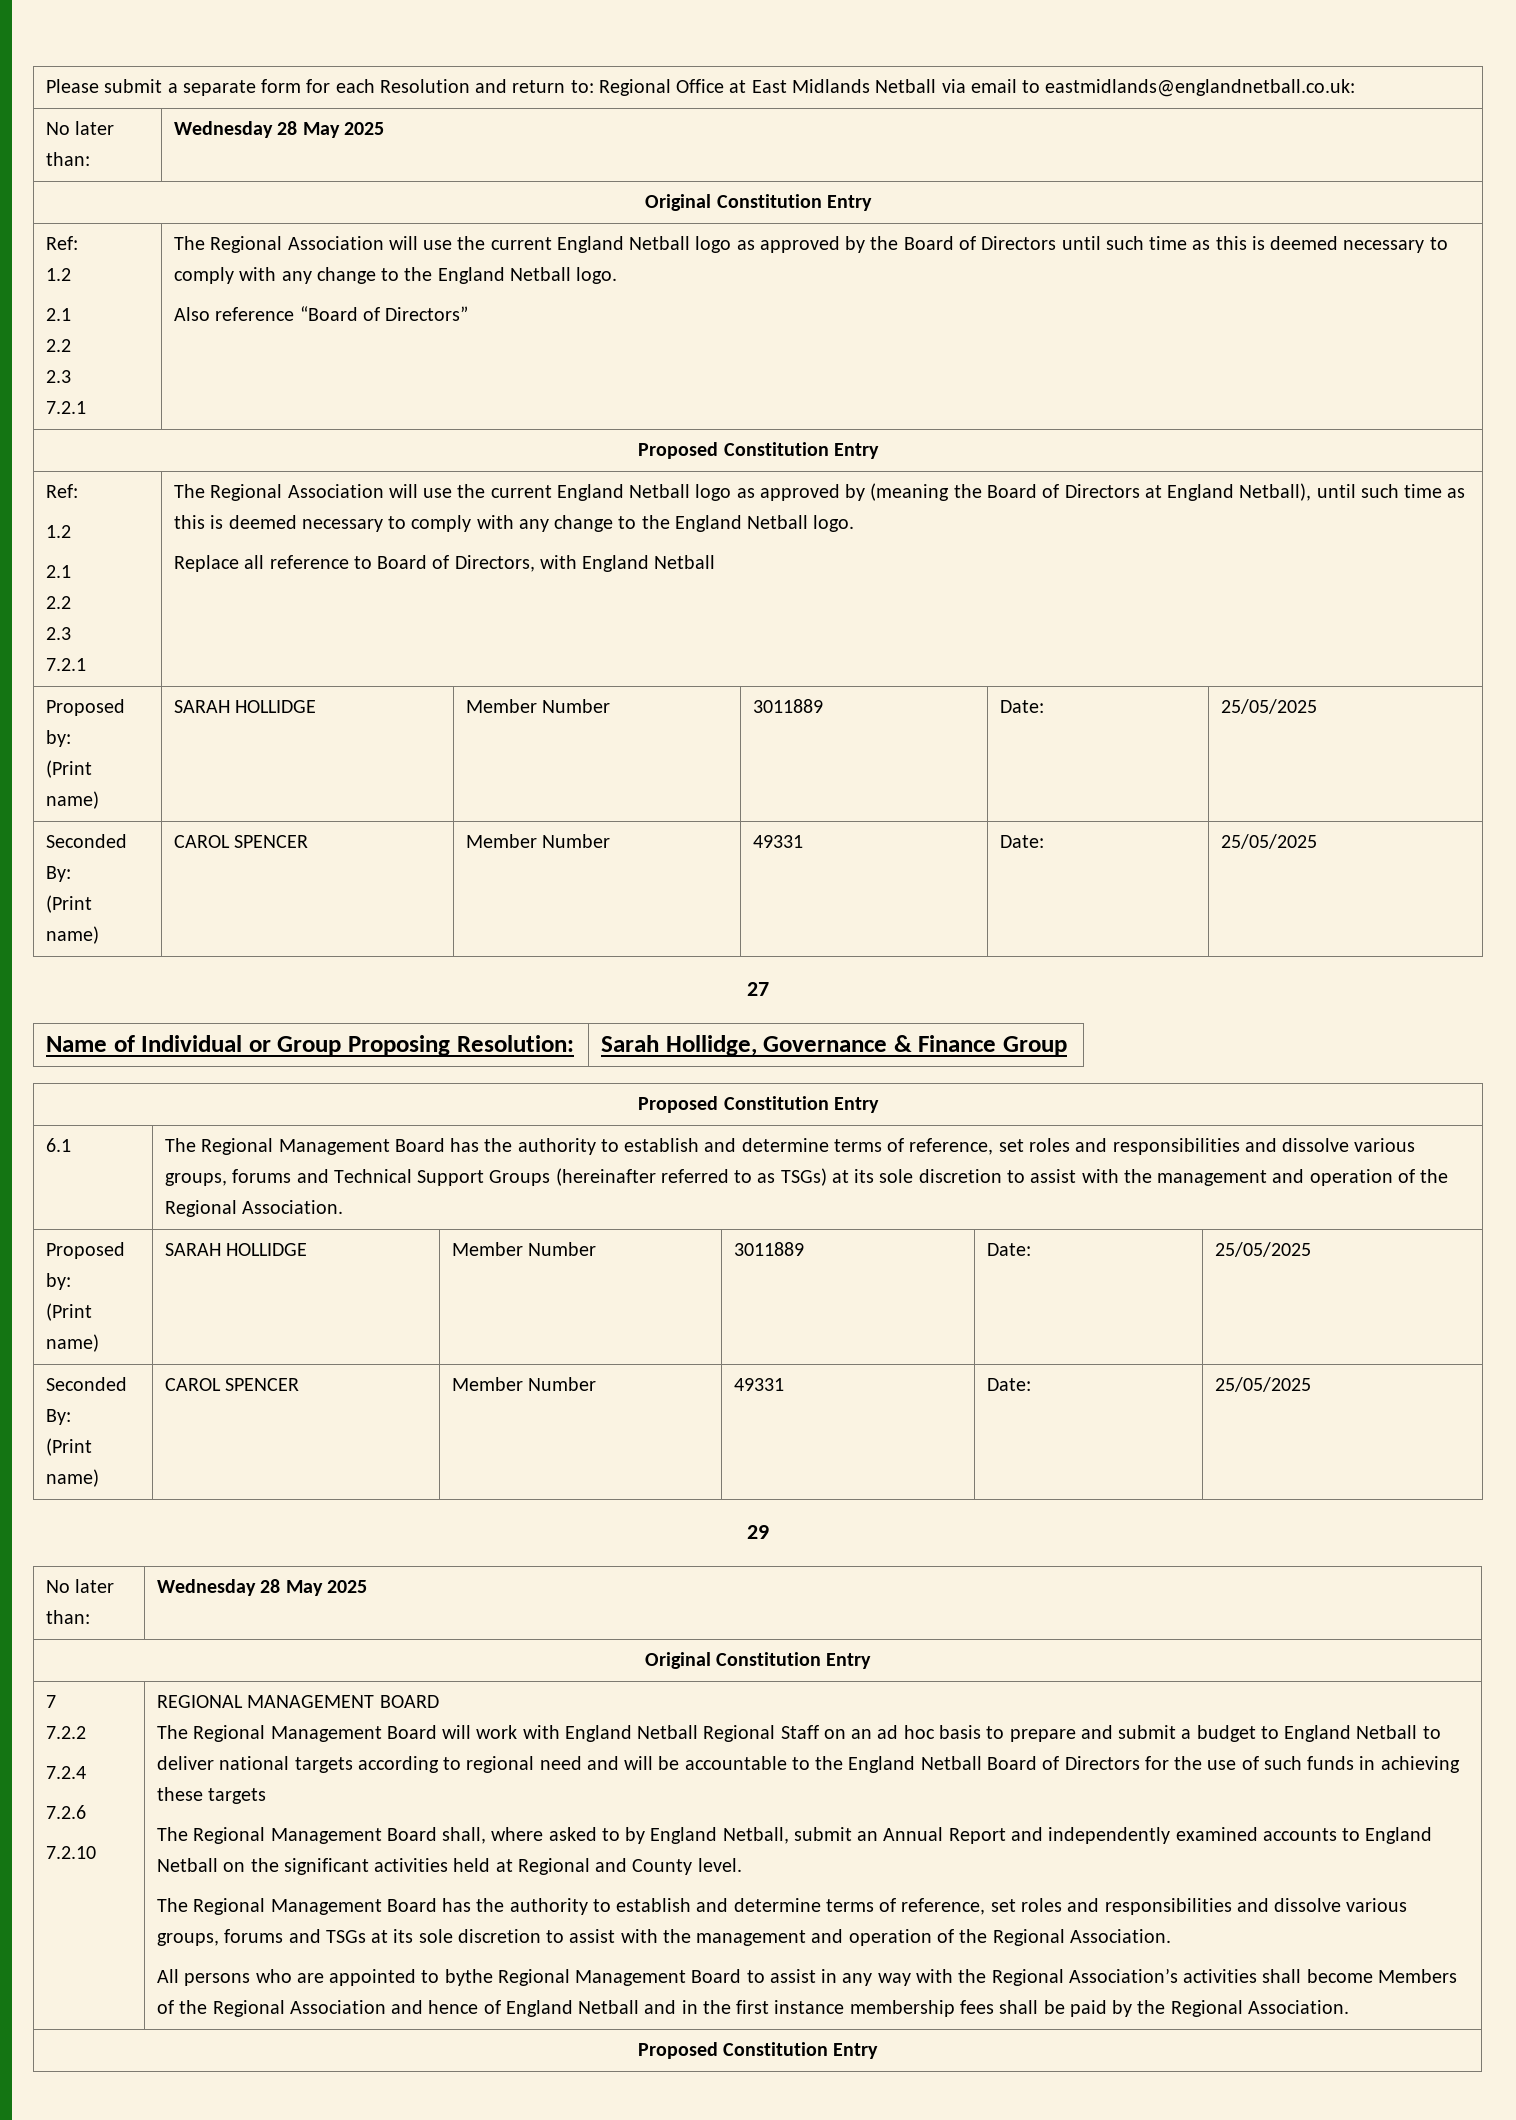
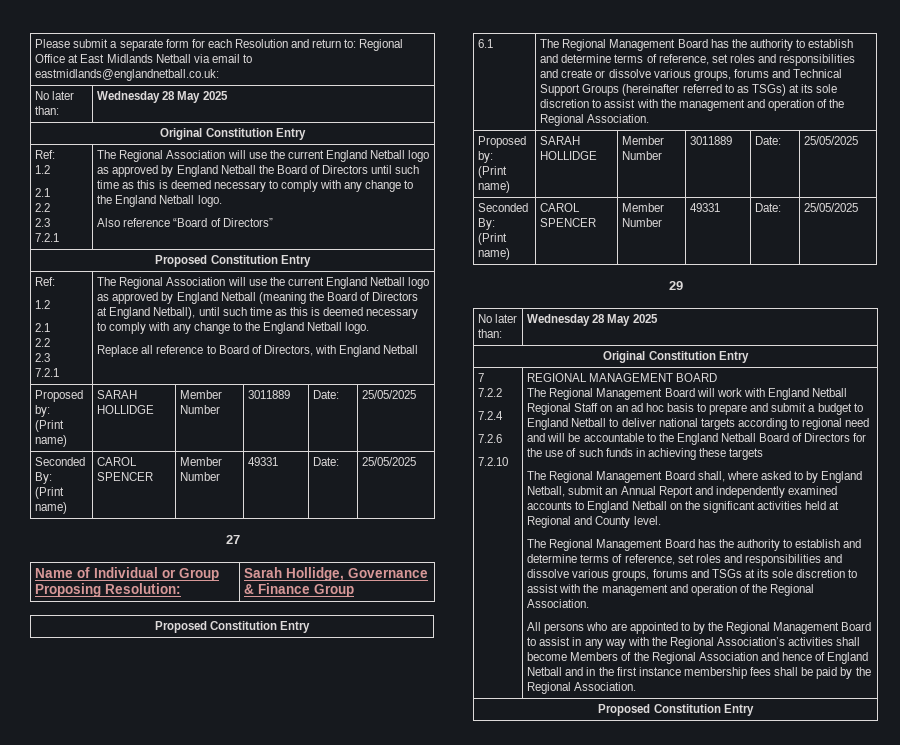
- The Regional Association will use the current England Netball logo as approved by the Board of Directors until such time as this is deemed necessary to comply with any change to the England Netball logo.
+ The Regional Association will use the current England Netball logo as approved by England Netball the Board of Directors until such time as this is deemed necessary to comply with any change to the England Netball logo.
- The Regional Association will use the current England Netball logo as approved by (meaning the Board of Directors at England Netball), until such time as this is deemed necessary to comply with any change to the England Netball logo.
+ The Regional Association will use the current England Netball logo as approved by England Netball (meaning the Board of Directors at England Netball), until such time as this is deemed necessary to comply with any change to the England Netball logo.
- The Regional Management Board has the authority to establish and determine terms of reference, set roles and responsibilities and dissolve various groups, forums and Technical Support Groups (hereinafter referred to as TSGs) at its sole discretion to assist with the management and operation of the Regional Association.
+ The Regional Management Board has the authority to establish and determine terms of reference, set roles and responsibilities and create or dissolve various groups, forums and Technical Support Groups (hereinafter referred to as TSGs) at its sole discretion to assist with the management and operation of the Regional Association.
- All persons who are appointed to bythe Regional Management Board to assist in any way with the Regional Association’s activities shall become Members of the Regional Association and hence of England Netball and in the first instance membership fees shall be paid by the Regional Association.
+ All persons who are appointed to by the Regional Management Board to assist in any way with the Regional Association’s activities shall become Members of the Regional Association and hence of England Netball and in the first instance membership fees shall be paid by the Regional Association.

